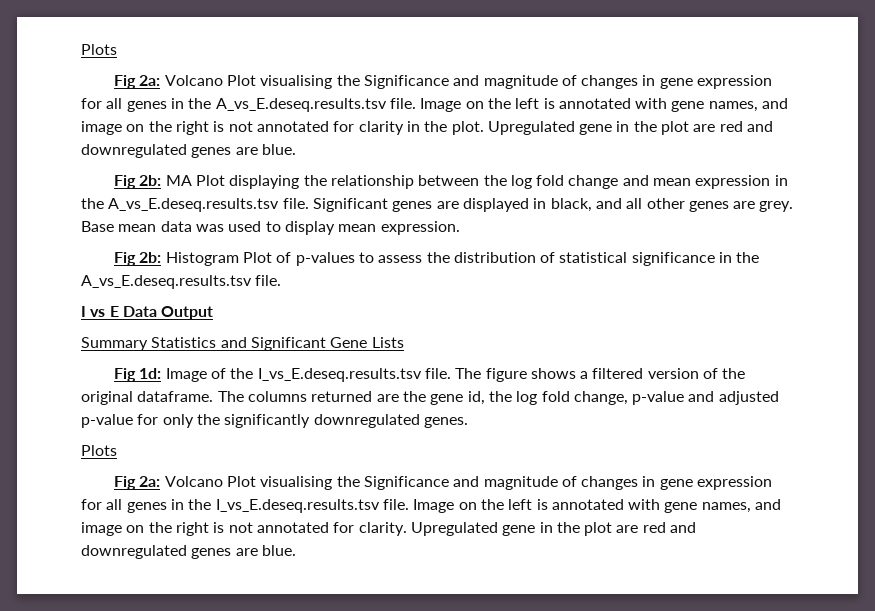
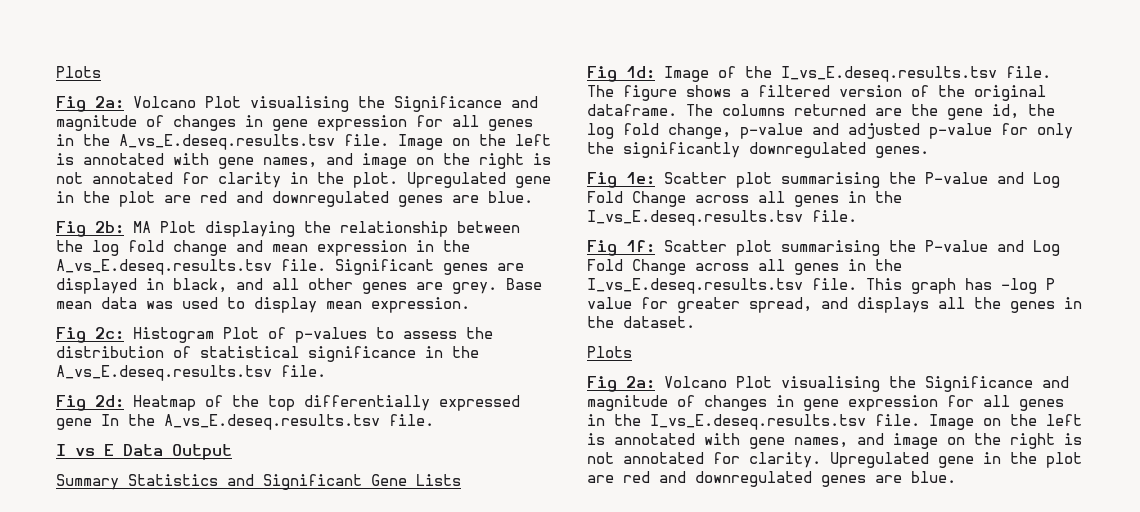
- Fig 2b: Histogram Plot of p-values to assess the distribution of statistical significance in the A_vs_E.deseq.results.tsv file.
+ Fig 2c: Histogram Plot of p-values to assess the distribution of statistical significance in the A_vs_E.deseq.results.tsv file.
+ Fig 2d: Heatmap of the top differentially expressed gene In the A_vs_E.deseq.results.tsv file.
+ Fig 1e: Scatter plot summarising the P-value and Log Fold Change across all genes in the I_vs_E.deseq.results.tsv file.
+ Fig 1f: Scatter plot summarising the P-value and Log Fold Change across all genes in the I_vs_E.deseq.results.tsv file. This graph has -log P value for greater spread, and displays all the genes in the dataset.

